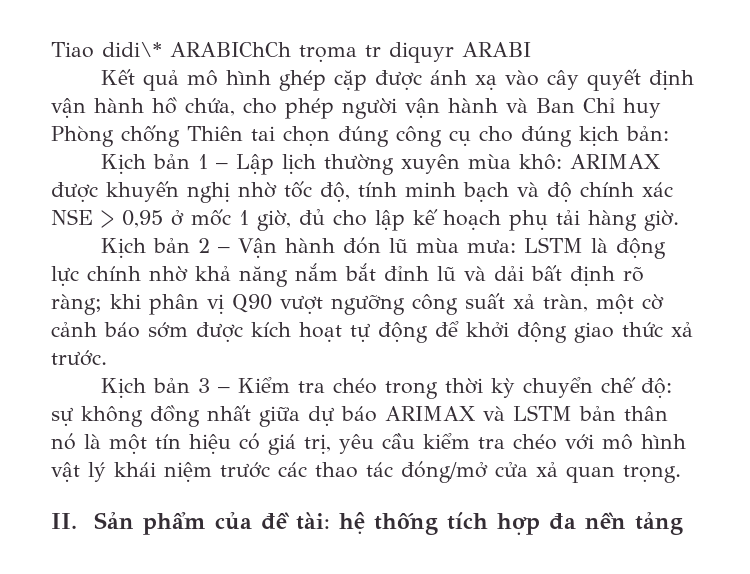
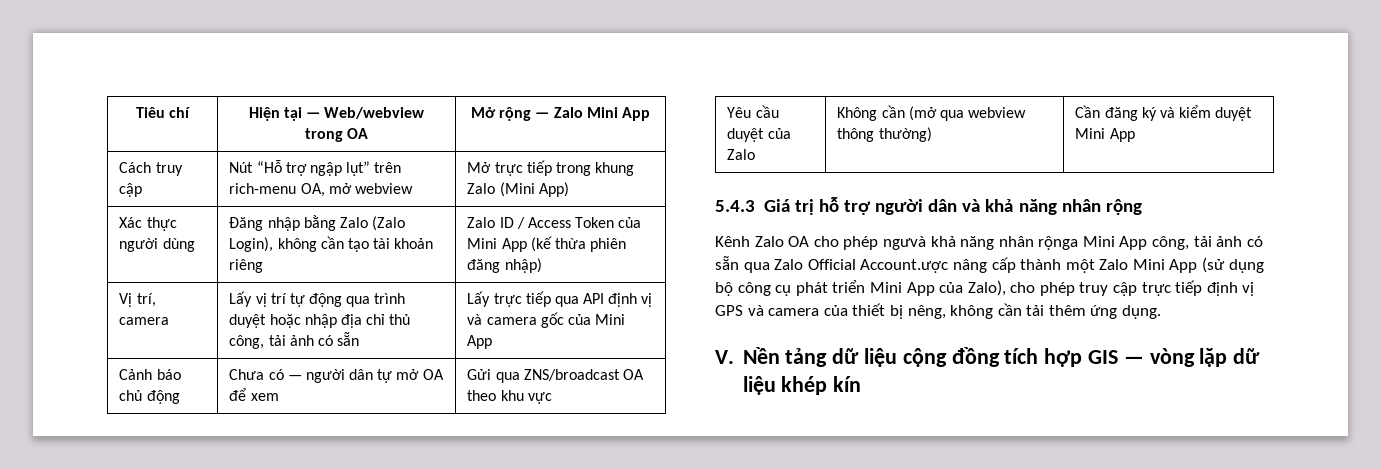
- Tiao didi\* ARABIChCh trọma tr diquyr ARABI
- Kết quả mô hình ghép cặp được ánh xạ vào cây quyết định vận hành hồ chứa, cho phép người vận hành và Ban Chỉ huy Phòng chống Thiên tai chọn đúng công cụ cho đúng kịch bản:
- Kịch bản 1 – Lập lịch thường xuyên mùa khô: ARIMAX được khuyến nghị nhờ tốc độ, tính minh bạch và độ chính xác NSE > 0,95 ở mốc 1 giờ, đủ cho lập kế hoạch phụ tải hàng giờ.
- Kịch bản 2 – Vận hành đón lũ mùa mưa: LSTM là động lực chính nhờ khả năng nắm bắt đỉnh lũ và dải bất định rõ ràng; khi phân vị Q90 vượt ngưỡng công suất xả tràn, một cờ cảnh báo sớm được kích hoạt tự động để khởi động giao thức xả trước.
- Kịch bản 3 – Kiểm tra chéo trong thời kỳ chuyển chế độ: sự không đồng nhất giữa dự báo ARIMAX và LSTM bản thân nó là một tín hiệu có giá trị, yêu cầu kiểm tra chéo với mô hình vật lý khái niệm trước các thao tác đóng/mở cửa xả quan trọng.
- II. Sản phẩm của đề tài: hệ thống tích hợp đa nền tảng
+ Tiêu chí | Hiện tại — Web/webview trong OA | Mở rộng — Zalo Mini App
+ Cách truy cập | Nút “Hỗ trợ ngập lụt” trên rich-menu OA, mở webview | Mở trực tiếp trong khung Zalo (Mini App)
+ Xác thực người dùng | Đăng nhập bằng Zalo (Zalo Login), không cần tạo tài khoản riêng | Zalo ID / Access Token của Mini App (kế thừa phiên đăng nhập)
+ Vị trí, camera | Lấy vị trí tự động qua trình duyệt hoặc nhập địa chỉ thủ công, tải ảnh có sẵn | Lấy trực tiếp qua API định vị và camera gốc của Mini App
+ Cảnh báo chủ động | Chưa có — người dân tự mở OA để xem | Gửi qua ZNS/broadcast OA theo khu vực
+ Yêu cầu duyệt của Zalo | Không cần (mở qua webview thông thường) | Cần đăng ký và kiểm duyệt Mini App
+ 5.4.3 Giá trị hỗ trợ người dân và khả năng nhân rộng
+ Kênh Zalo OA cho phép ngưvà khả năng nhân rộnga Mini App công, tải ảnh có sẵn qua Zalo Official Account.ược nâng cấp thành một Zalo Mini App (sử dụng bộ công cụ phát triển Mini App của Zalo), cho phép truy cập trực tiếp định vị GPS và camera của thiết bị nêng, không cần tải thêm ứng dụng.
+ V. Nền tảng dữ liệu cộng đồng tích hợp GIS — vòng lặp dữ liệu khép kín

